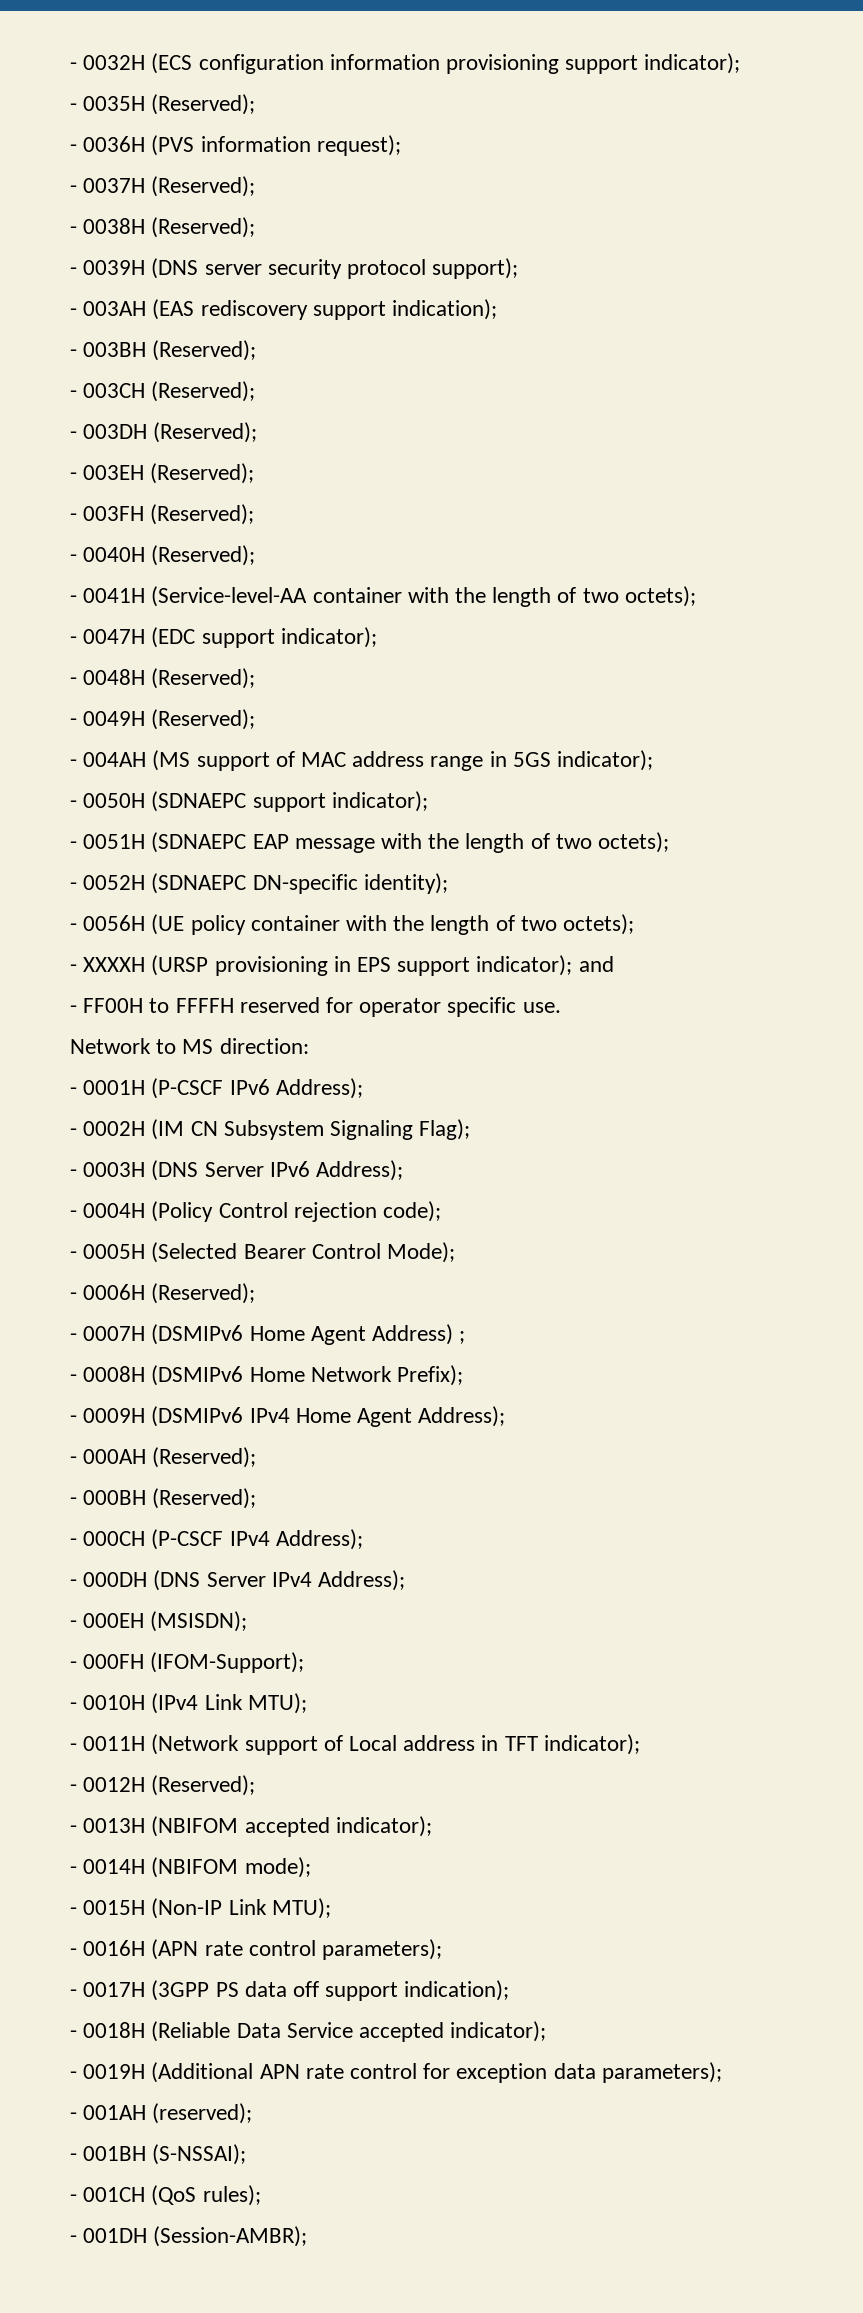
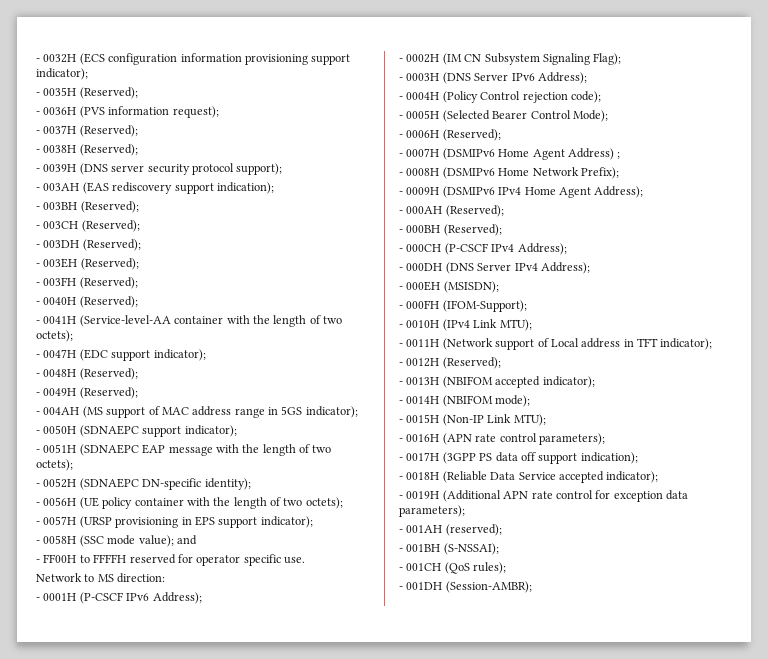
- - XXXXH (URSP provisioning in EPS support indicator); and
+ - 0057H (URSP provisioning in EPS support indicator);
+ - 0058H (SSC mode value); and

